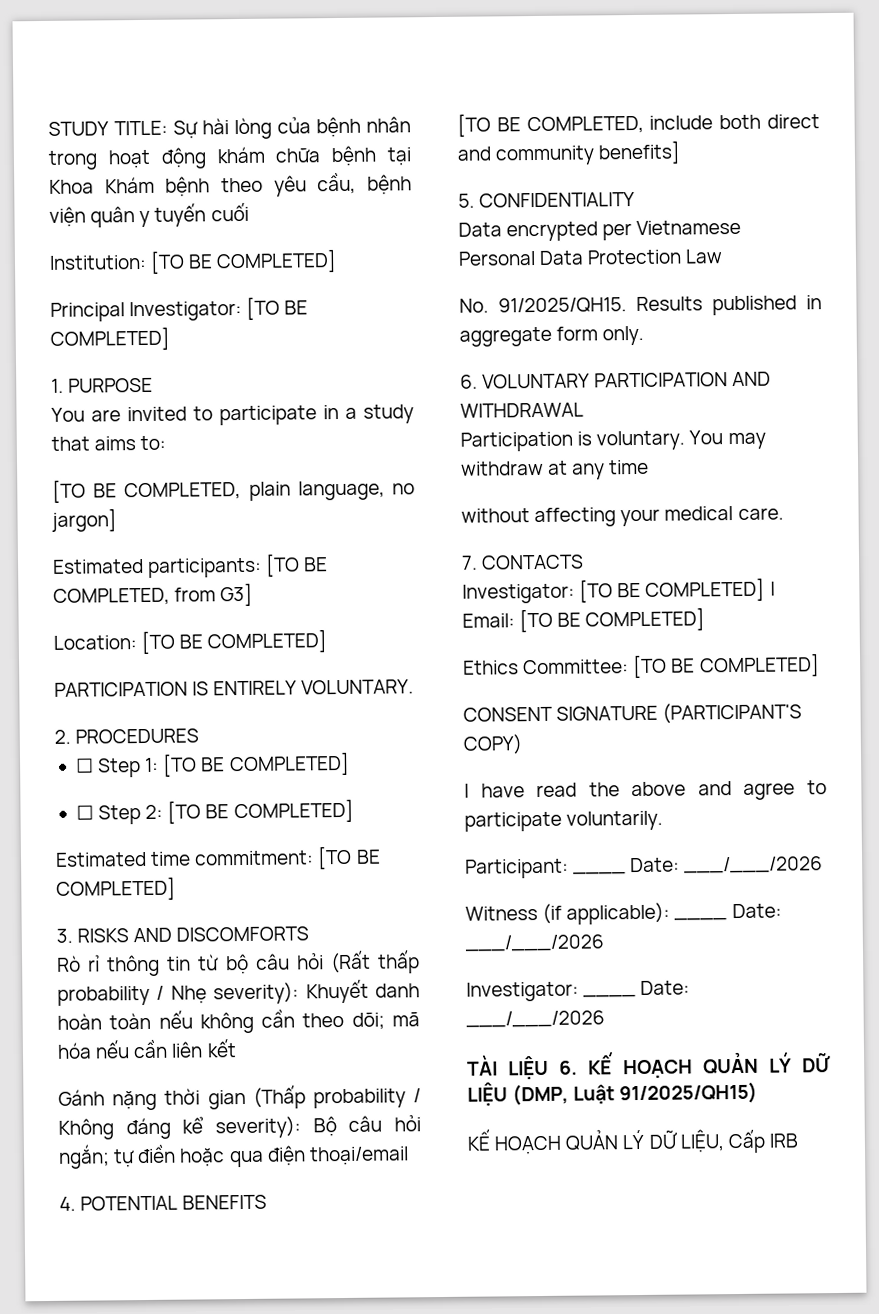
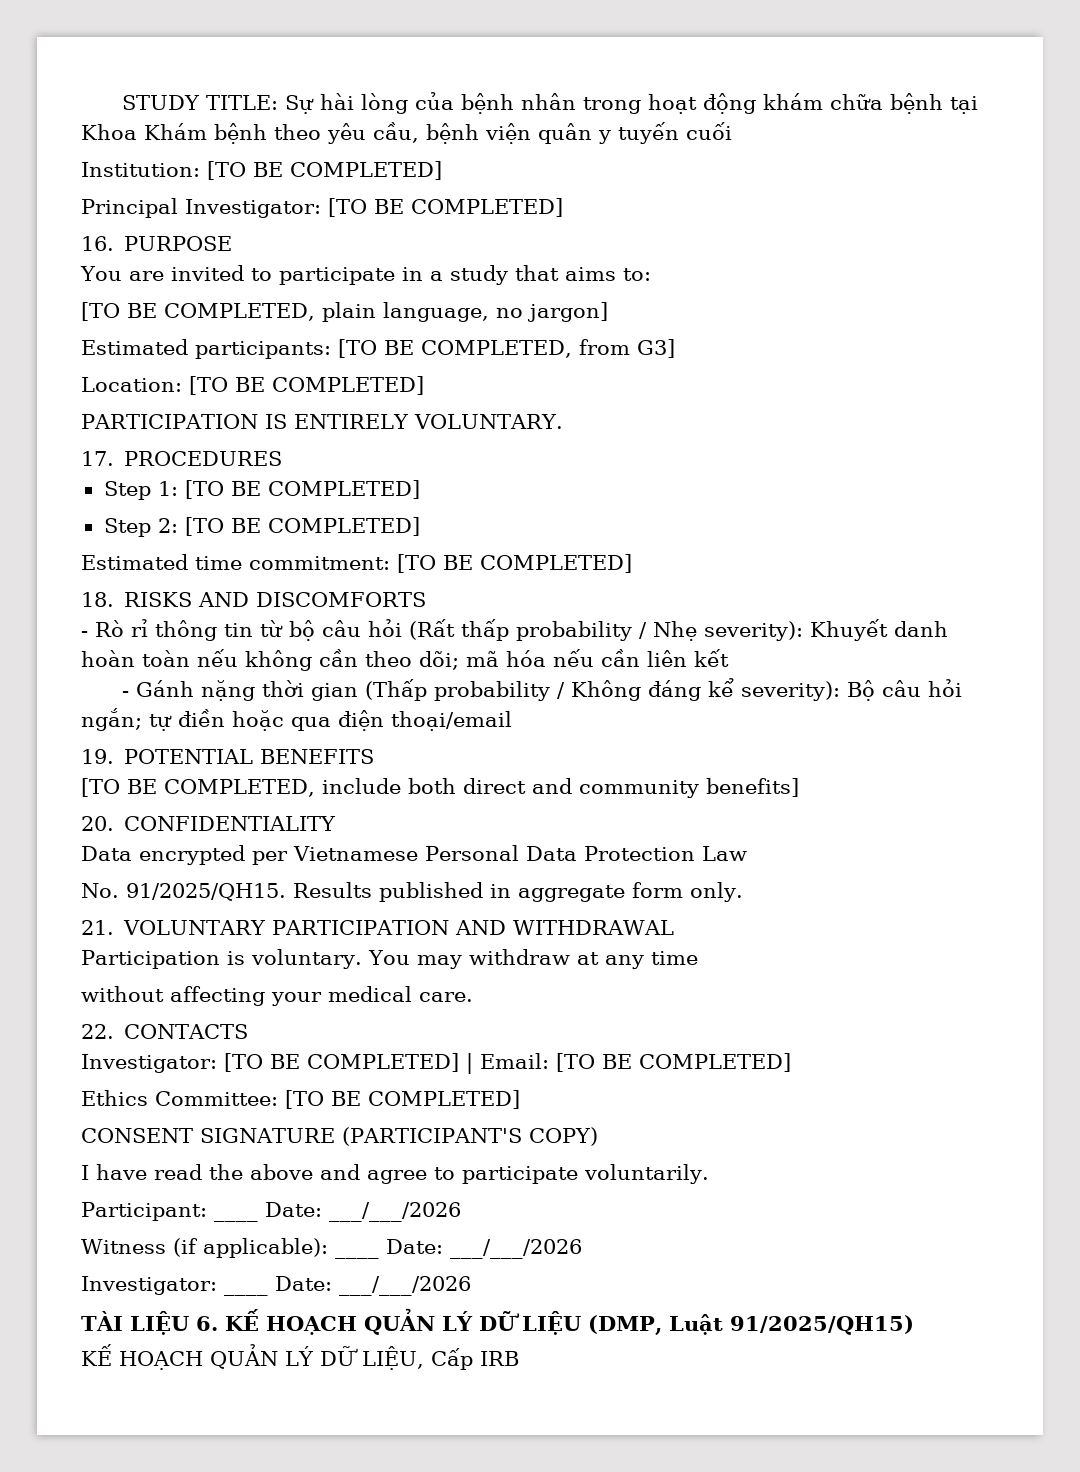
- 1. PURPOSE
+ 16. PURPOSE
- 2. PROCEDURES
+ 17. PROCEDURES
- ☐ Step 1: [TO BE COMPLETED]
+ Step 1: [TO BE COMPLETED]
- ☐ Step 2: [TO BE COMPLETED]
+ Step 2: [TO BE COMPLETED]
- 3. RISKS AND DISCOMFORTS
+ 18. RISKS AND DISCOMFORTS
- Rò rỉ thông tin từ bộ câu hỏi (Rất thấp probability / Nhẹ severity): Khuyết danh hoàn toàn nếu không cần theo dõi; mã hóa nếu cần liên kết
+ - Rò rỉ thông tin từ bộ câu hỏi (Rất thấp probability / Nhẹ severity): Khuyết danh hoàn toàn nếu không cần theo dõi; mã hóa nếu cần liên kết
- Gánh nặng thời gian (Thấp probability / Không đáng kể severity): Bộ câu hỏi ngắn; tự điền hoặc qua điện thoại/email
+ - Gánh nặng thời gian (Thấp probability / Không đáng kể severity): Bộ câu hỏi ngắn; tự điền hoặc qua điện thoại/email
- 4. POTENTIAL BENEFITS
+ 19. POTENTIAL BENEFITS
- 5. CONFIDENTIALITY
+ 20. CONFIDENTIALITY
- 6. VOLUNTARY PARTICIPATION AND WITHDRAWAL
+ 21. VOLUNTARY PARTICIPATION AND WITHDRAWAL
- 7. CONTACTS
+ 22. CONTACTS

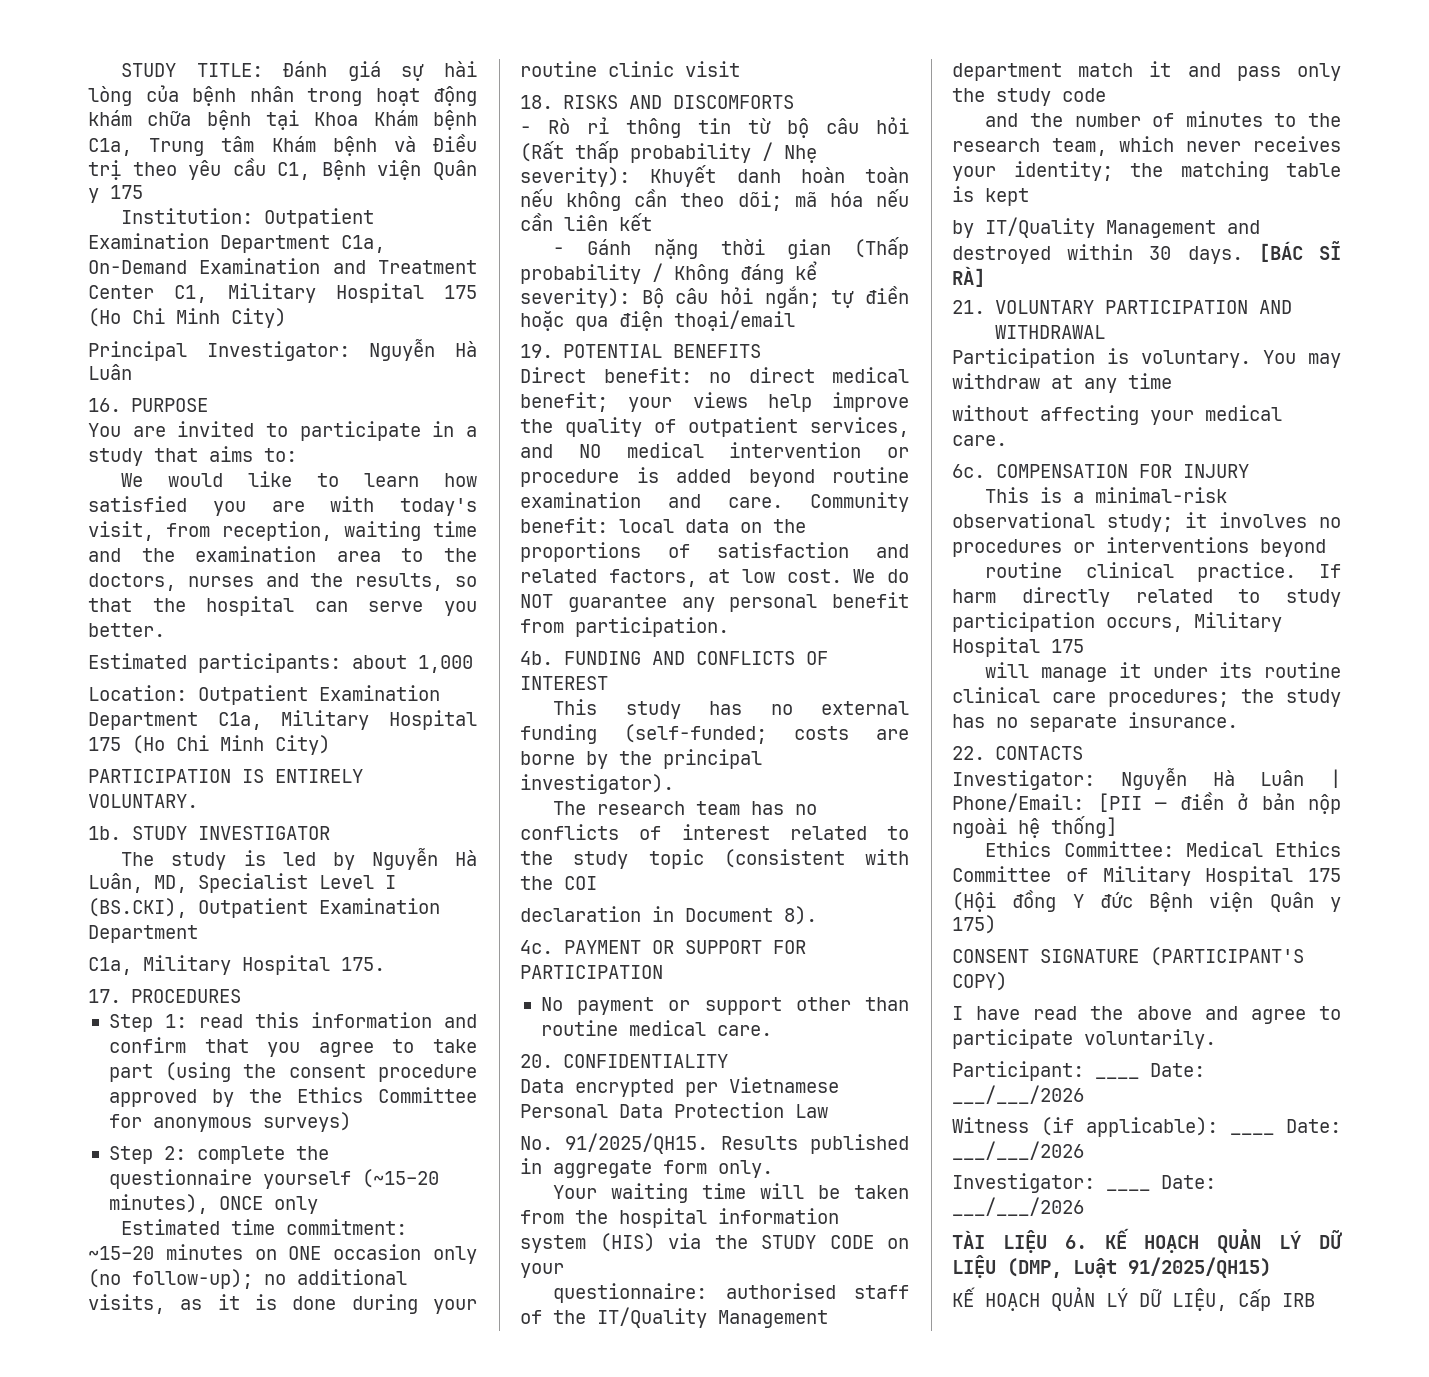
- STUDY TITLE: Sự hài lòng của bệnh nhân trong hoạt động khám chữa bệnh tại Khoa Khám bệnh theo yêu cầu, bệnh viện quân y tuyến cuối
- Institution: [TO BE COMPLETED]
+ STUDY TITLE: Đánh giá sự hài lòng của bệnh nhân trong hoạt động khám chữa bệnh tại Khoa Khám bệnh C1a, Trung tâm Khám bệnh và Điều trị theo yêu cầu C1, Bệnh viện Quân y 175
+ Institution: Outpatient Examination Department C1a, On-Demand Examination and Treatment Center C1, Military Hospital 175 (Ho Chi Minh City)
- Principal Investigator: [TO BE COMPLETED]
+ Principal Investigator: Nguyễn Hà Luân
- [TO BE COMPLETED, plain language, no jargon]
- Estimated participants: [TO BE COMPLETED, from G3]
- Location: [TO BE COMPLETED]
+ We would like to learn how satisfied you are with today's visit, from reception, waiting time and the examination area to the doctors, nurses and the results, so that the hospital can serve you better.
+ Estimated participants: about 1,000
+ Location: Outpatient Examination Department C1a, Military Hospital 175 (Ho Chi Minh City)
  PARTICIPATION IS ENTIRELY VOLUNTARY.
+ 1b. STUDY INVESTIGATOR
+ The study is led by Nguyễn Hà Luân, MD, Specialist Level I (BS.CKI), Outpatient Examination Department
+ C1a, Military Hospital 175.
  17. PROCEDURES
- Step 1: [TO BE COMPLETED]
- Step 2: [TO BE COMPLETED]
- Estimated time commitment: [TO BE COMPLETED]
+ Step 1: read this information and confirm that you agree to take part (using the consent procedure approved by the Ethics Committee for anonymous surveys)
+ Step 2: complete the questionnaire yourself (~15–20 minutes), ONCE only
+ Estimated time commitment: ~15–20 minutes on ONE occasion only (no follow-up); no additional visits, as it is done during your routine clinic visit
- [TO BE COMPLETED, include both direct and community benefits]
+ Direct benefit: no direct medical benefit; your views help improve the quality of outpatient services, and NO medical intervention or procedure is added beyond routine examination and care. Community benefit: local data on the proportions of satisfaction and related factors, at low cost. We do NOT guarantee any personal benefit from participation.
+ 4b. FUNDING AND CONFLICTS OF INTEREST
+ This study has no external funding (self-funded; costs are borne by the principal investigator).
+ The research team has no conflicts of interest related to the study topic (consistent with the COI
+ declaration in Document 8).
+ 4c. PAYMENT OR SUPPORT FOR PARTICIPATION
+ No payment or support other than routine medical care.
+ Your waiting time will be taken from the hospital information system (HIS) via the STUDY CODE on your
+ questionnaire: authorised staff of the IT/Quality Management department match it and pass only the study code
+ and the number of minutes to the research team, which never receives your identity; the matching table is kept
+ by IT/Quality Management and destroyed within 30 days. [BÁC SĨ RÀ]
+ 6c. COMPENSATION FOR INJURY
+ This is a minimal-risk observational study; it involves no procedures or interventions beyond
+ routine clinical practice. If harm directly related to study participation occurs, Military Hospital 175
+ will manage it under its routine clinical care procedures; the study has no separate insurance.
  22. CONTACTS
- Investigator: [TO BE COMPLETED] | Email: [TO BE COMPLETED]
- Ethics Committee: [TO BE COMPLETED]
+ Investigator: Nguyễn Hà Luân | Phone/Email: [PII — điền ở bản nộp ngoài hệ thống]
+ Ethics Committee: Medical Ethics Committee of Military Hospital 175 (Hội đồng Y đức Bệnh viện Quân y 175)

